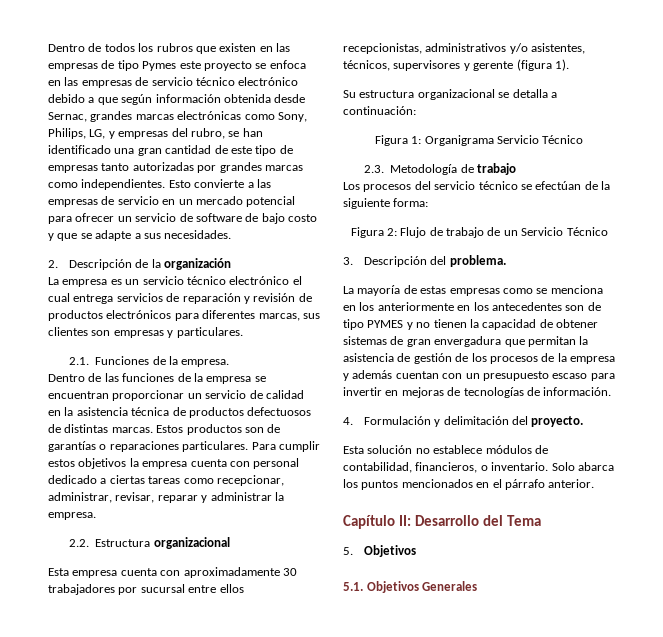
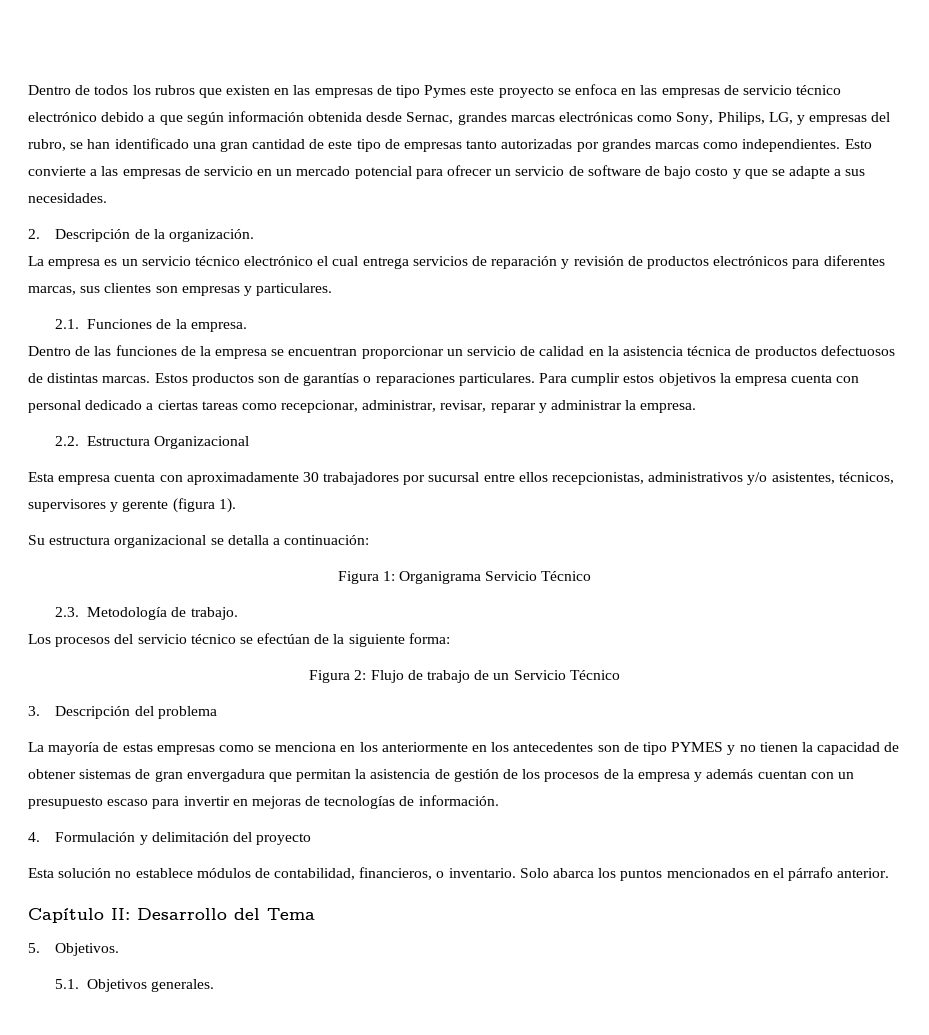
- 2. Descripción de la organización
+ 2. Descripción de la organización.
- 2.2. Estructura organizacional
+ 2.2. Estructura Organizacional
- 2.3. Metodología de trabajo
+ 2.3. Metodología de trabajo.
- 3. Descripción del problema.
+ 3. Descripción del problema
- 4. Formulación y delimitación del proyecto.
+ 4. Formulación y delimitación del proyecto
- 5. Objetivos
- 5.1. Objetivos Generales
+ 5. Objetivos.
+ 5.1. Objetivos generales.

